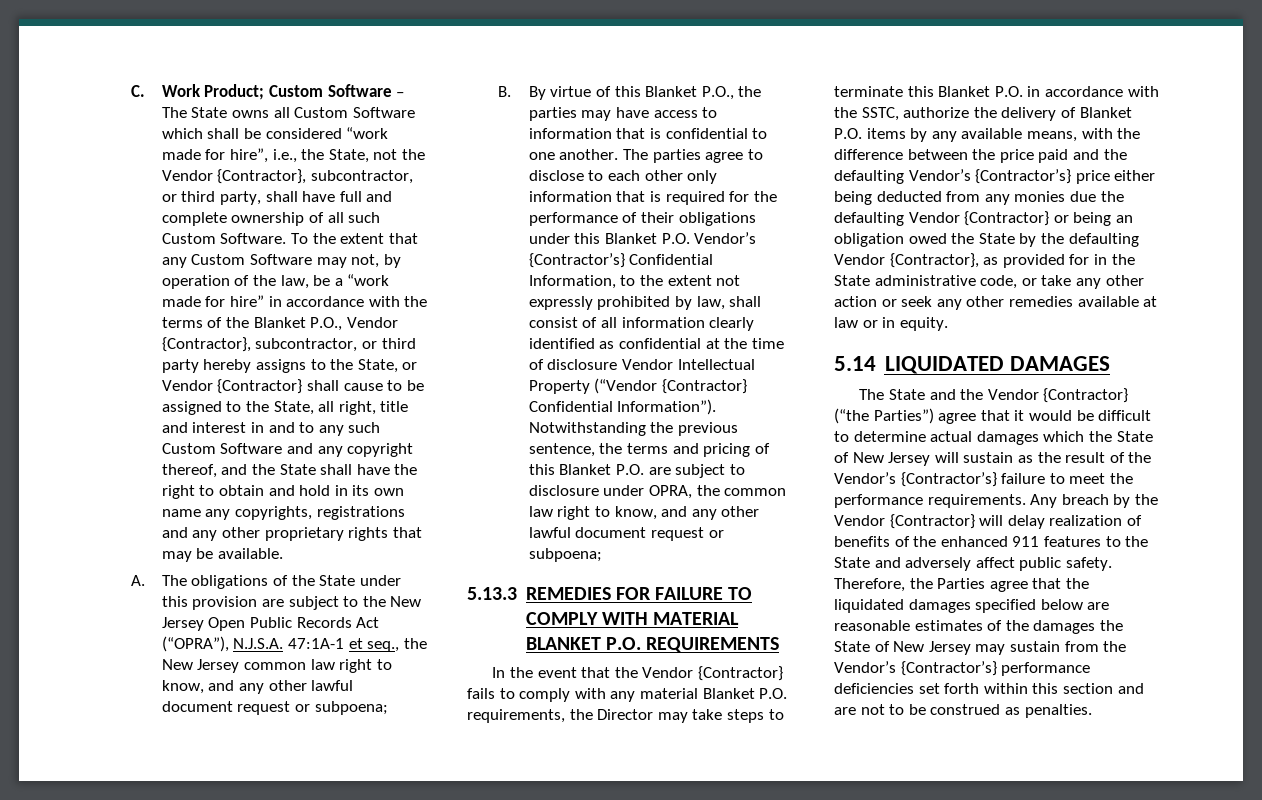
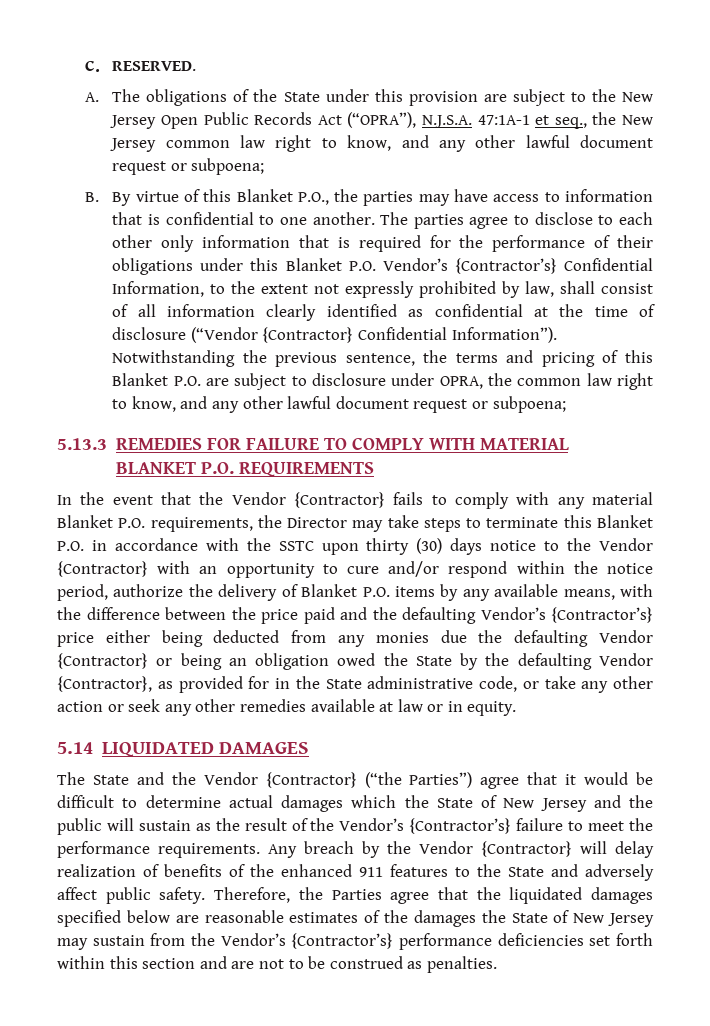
- C. Work Product; Custom Software – The State owns all Custom Software which shall be considered “work made for hire”, i.e., the State, not the Vendor {Contractor}, subcontractor, or third party, shall have full and complete ownership of all such Custom Software. To the extent that any Custom Software may not, by operation of the law, be a “work made for hire” in accordance with the terms of the Blanket P.O., Vendor {Contractor}, subcontractor, or third party hereby assigns to the State, or Vendor {Contractor} shall cause to be assigned to the State, all right, title and interest in and to any such Custom Software and any copyright thereof, and the State shall have the right to obtain and hold in its own name any copyrights, registrations and any other proprietary rights that may be available.
+ C. RESERVED.
- The parties agree to disclose to each other only information that is required for the performance of their obligations under this Blanket P.O. Vendor’s {Contractor’s} Confidential Information, to the extent not expressly prohibited by law, shall consist of all information clearly identified as confidential at the time of disclosure Vendor Intellectual Property (“Vendor {Contractor} Confidential Information”).
+ The parties agree to disclose to each other only information that is required for the performance of their obligations under this Blanket P.O. Vendor’s {Contractor’s} Confidential Information, to the extent not expressly prohibited by law, shall consist of all information clearly identified as confidential at the time of disclosure (“Vendor {Contractor} Confidential Information”).
- In the event that the Vendor {Contractor} fails to comply with any material Blanket P.O. requirements, the Director may take steps to terminate this Blanket P.O. in accordance with the SSTC, authorize the delivery of Blanket P.O. items by any available means, with the difference between the price paid and the defaulting Vendor’s {Contractor’s} price either being deducted from any monies due the defaulting Vendor {Contractor} or being an obligation owed the State by the defaulting Vendor {Contractor}, as provided for in the State administrative code, or take any other action or seek any other remedies available at law or in equity.
+ In the event that the Vendor {Contractor} fails to comply with any material Blanket P.O. requirements, the Director may take steps to terminate this Blanket P.O. in accordance with the SSTC upon thirty (30) days notice to the Vendor {Contractor} with an opportunity to cure and/or respond within the notice period, authorize the delivery of Blanket P.O. items by any available means, with the difference between the price paid and the defaulting Vendor’s {Contractor’s} price either being deducted from any monies due the defaulting Vendor {Contractor} or being an obligation owed the State by the defaulting Vendor {Contractor}, as provided for in the State administrative code, or take any other action or seek any other remedies available at law or in equity.
- The State and the Vendor {Contractor} (“the Parties”) agree that it would be difficult to determine actual damages which the State of New Jersey will sustain as the result of the Vendor’s {Contractor’s} failure to meet the performance requirements.
+ The State and the Vendor {Contractor} (“the Parties”) agree that it would be difficult to determine actual damages which the State of New Jersey and the public will sustain as the result of the Vendor’s {Contractor’s} failure to meet the performance requirements.

